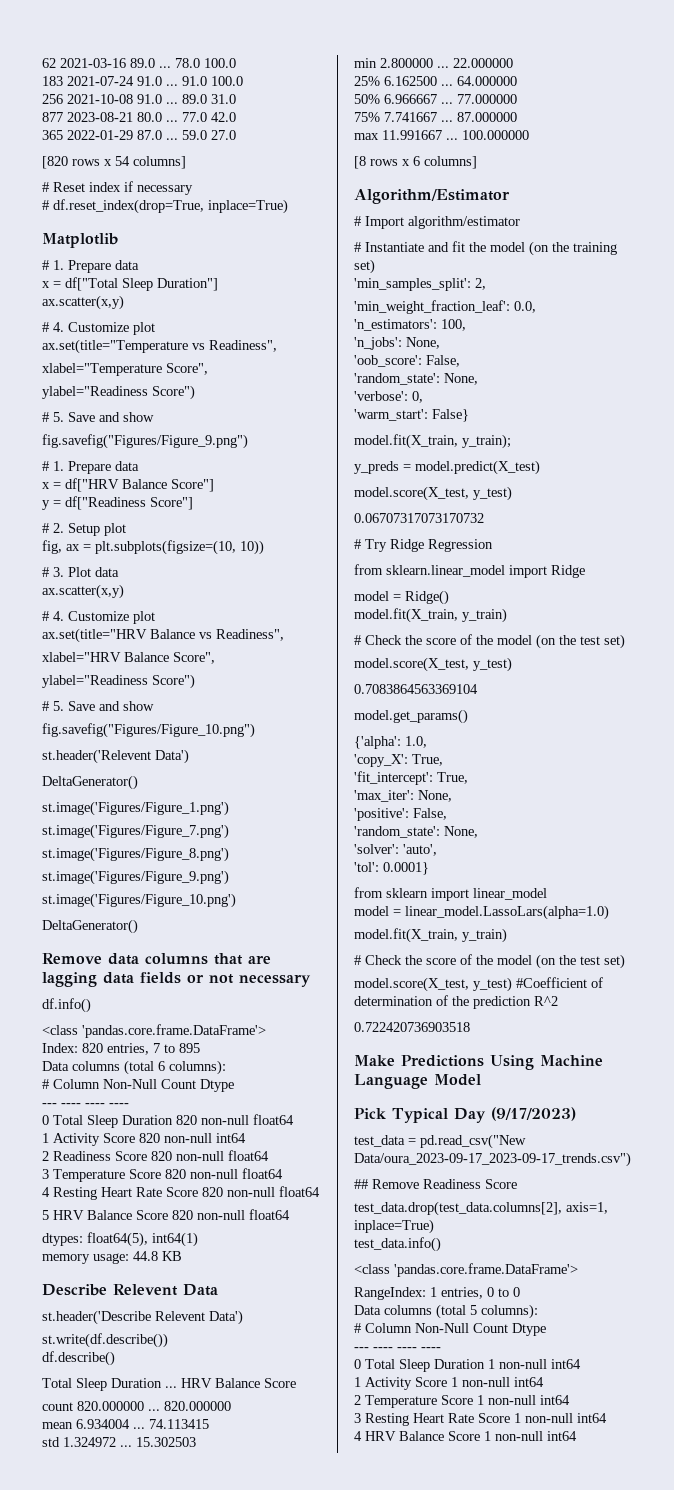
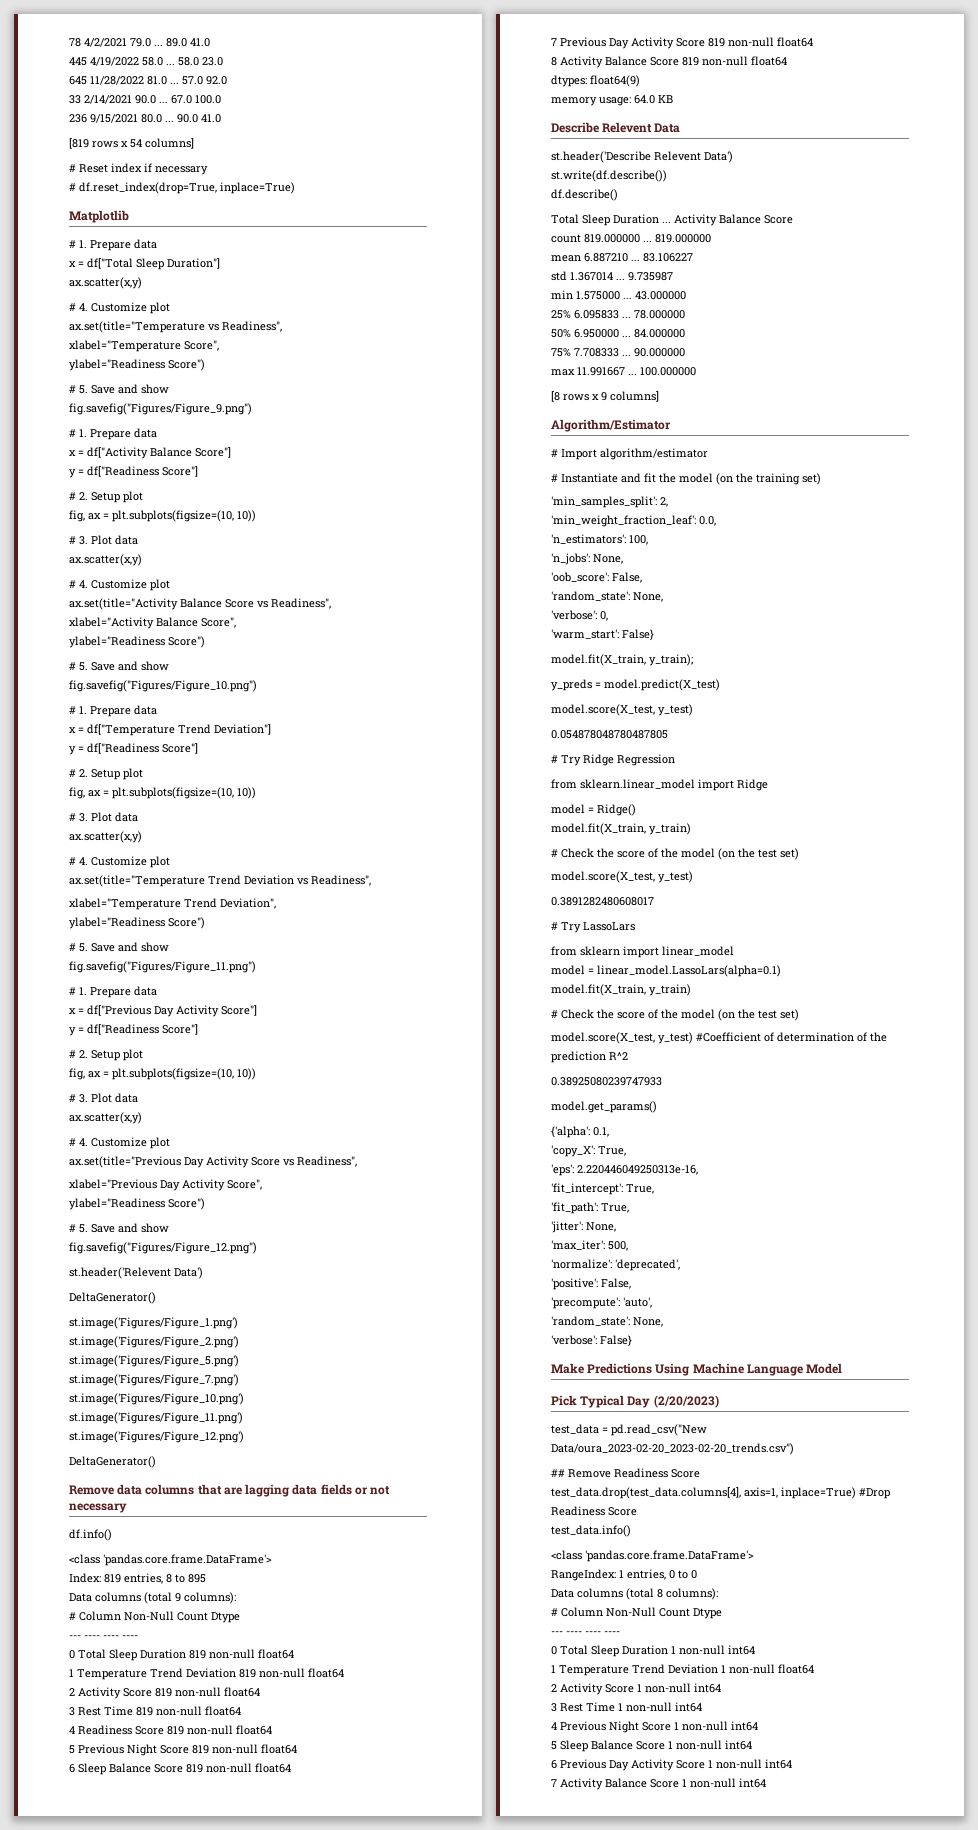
- 62 2021-03-16 89.0 ... 78.0 100.0
- 183 2021-07-24 91.0 ... 91.0 100.0
- 256 2021-10-08 91.0 ... 89.0 31.0
- 877 2023-08-21 80.0 ... 77.0 42.0
- 365 2022-01-29 87.0 ... 59.0 27.0
- [820 rows x 54 columns]
+ 78 4/2/2021 79.0 ... 89.0 41.0
+ 445 4/19/2022 58.0 ... 58.0 23.0
+ 645 11/28/2022 81.0 ... 57.0 92.0
+ 33 2/14/2021 90.0 ... 67.0 100.0
+ 236 9/15/2021 80.0 ... 90.0 41.0
+ [819 rows x 54 columns]
- x = df["HRV Balance Score"]
+ x = df["Activity Balance Score"]
- ax.set(title="HRV Balance vs Readiness",
- xlabel="HRV Balance Score",
+ ax.set(title="Activity Balance Score vs Readiness",
+ xlabel="Activity Balance Score",
  fig.savefig("Figures/Figure_10.png")
+ # 1. Prepare data
+ x = df["Temperature Trend Deviation"]
+ y = df["Readiness Score"]
+ # 2. Setup plot
+ fig, ax = plt.subplots(figsize=(10, 10))
+ # 3. Plot data
+ ax.scatter(x,y)
+ # 4. Customize plot
+ ax.set(title="Temperature Trend Deviation vs Readiness",
+ xlabel="Temperature Trend Deviation",
+ ylabel="Readiness Score")
+ # 5. Save and show
+ fig.savefig("Figures/Figure_11.png")
+ # 1. Prepare data
+ x = df["Previous Day Activity Score"]
+ y = df["Readiness Score"]
+ # 2. Setup plot
+ fig, ax = plt.subplots(figsize=(10, 10))
+ # 3. Plot data
+ ax.scatter(x,y)
+ # 4. Customize plot
+ ax.set(title="Previous Day Activity Score vs Readiness",
+ xlabel="Previous Day Activity Score",
+ ylabel="Readiness Score")
+ # 5. Save and show
+ fig.savefig("Figures/Figure_12.png")
+ st.image('Figures/Figure_2.png')
+ st.image('Figures/Figure_5.png')
- st.image('Figures/Figure_8.png')
- st.image('Figures/Figure_9.png')
  st.image('Figures/Figure_10.png')
+ st.image('Figures/Figure_11.png')
+ st.image('Figures/Figure_12.png')
- Index: 820 entries, 7 to 895
+ Index: 819 entries, 8 to 895
- Data columns (total 6 columns):
+ Data columns (total 9 columns):
- 0 Total Sleep Duration 820 non-null float64
+ 0 Total Sleep Duration 819 non-null float64
- 1 Activity Score 820 non-null int64
- 2 Readiness Score 820 non-null float64
+ 1 Temperature Trend Deviation 819 non-null float64
+ 2 Activity Score 819 non-null float64
- 3 Temperature Score 820 non-null float64
+ 3 Rest Time 819 non-null float64
- 4 Resting Heart Rate Score 820 non-null float64
- 5 HRV Balance Score 820 non-null float64
+ 4 Readiness Score 819 non-null float64
+ 5 Previous Night Score 819 non-null float64
+ 6 Sleep Balance Score 819 non-null float64
+ 7 Previous Day Activity Score 819 non-null float64
+ 8 Activity Balance Score 819 non-null float64
- dtypes: float64(5), int64(1)
+ dtypes: float64(9)
- memory usage: 44.8 KB
+ memory usage: 64.0 KB
- Total Sleep Duration ... HRV Balance Score
+ Total Sleep Duration ... Activity Balance Score
- count 820.000000 ... 820.000000
- mean 6.934004 ... 74.113415
- std 1.324972 ... 15.302503
- min 2.800000 ... 22.000000
- 25% 6.162500 ... 64.000000
- 50% 6.966667 ... 77.000000
- 75% 7.741667 ... 87.000000
+ count 819.000000 ... 819.000000
+ mean 6.887210 ... 83.106227
+ std 1.367014 ... 9.735987
+ min 1.575000 ... 43.000000
+ 25% 6.095833 ... 78.000000
+ 50% 6.950000 ... 84.000000
+ 75% 7.708333 ... 90.000000
- [8 rows x 6 columns]
+ [8 rows x 9 columns]
- 0.06707317073170732
+ 0.054878048780487805
- 0.7083864563369104
- model.get_params()
- {'alpha': 1.0,
- 'copy_X': True,
- 'fit_intercept': True,
- 'max_iter': None,
- 'positive': False,
- 'random_state': None,
- 'solver': 'auto',
- 'tol': 0.0001}
+ 0.3891282480608017
+ # Try LassoLars
- model = linear_model.LassoLars(alpha=1.0)
+ model = linear_model.LassoLars(alpha=0.1)
- 0.722420736903518
+ 0.38925080239747933
+ model.get_params()
+ {'alpha': 0.1,
+ 'copy_X': True,
+ 'eps': 2.220446049250313e-16,
+ 'fit_intercept': True,
+ 'fit_path': True,
+ 'jitter': None,
+ 'max_iter': 500,
+ 'normalize': 'deprecated',
+ 'positive': False,
+ 'precompute': 'auto',
+ 'random_state': None,
+ 'verbose': False}
- Pick Typical Day (9/17/2023)
+ Pick Typical Day (2/20/2023)
- test_data = pd.read_csv("New Data/oura_2023-09-17_2023-09-17_trends.csv")
+ test_data = pd.read_csv("New Data/oura_2023-02-20_2023-02-20_trends.csv")
- test_data.drop(test_data.columns[2], axis=1, inplace=True)
+ test_data.drop(test_data.columns[4], axis=1, inplace=True) #Drop Readiness Score
- Data columns (total 5 columns):
+ Data columns (total 8 columns):
- 1 Activity Score 1 non-null int64
- 2 Temperature Score 1 non-null int64
- 3 Resting Heart Rate Score 1 non-null int64
- 4 HRV Balance Score 1 non-null int64
+ 1 Temperature Trend Deviation 1 non-null float64
+ 2 Activity Score 1 non-null int64
+ 3 Rest Time 1 non-null int64
+ 4 Previous Night Score 1 non-null int64
+ 5 Sleep Balance Score 1 non-null int64
+ 6 Previous Day Activity Score 1 non-null int64
+ 7 Activity Balance Score 1 non-null int64

